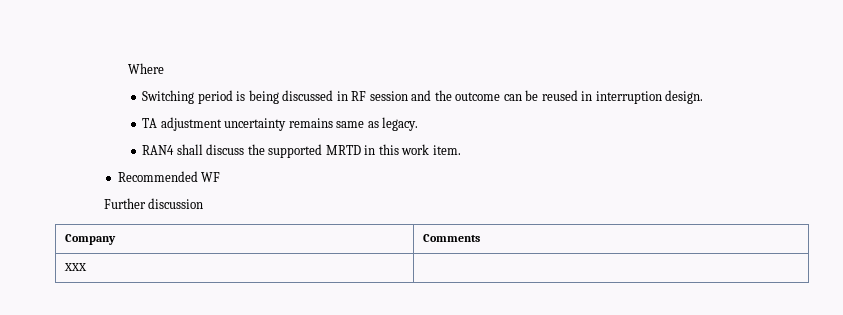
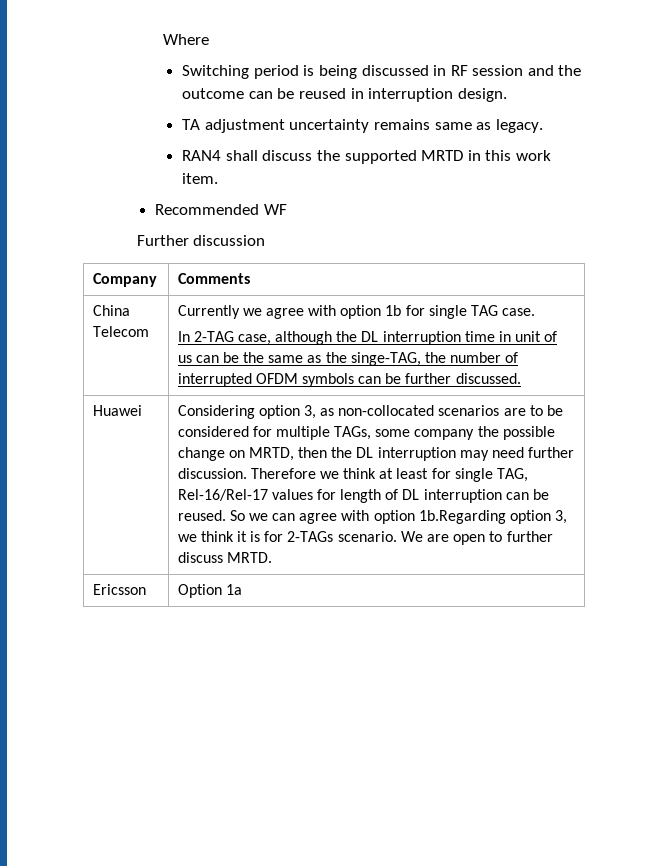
- XXX
+ China Telecom | Currently we agree with option 1b for single TAG case.
+ In 2-TAG case, although the DL interruption time in unit of us can be the same as the singe-TAG, the number of interrupted OFDM symbols can be further discussed.
+ Huawei | Considering option 3, as non-collocated scenarios are to be considered for multiple TAGs, some company the possible change on MRTD, then the DL interruption may need further discussion. Therefore we think at least for single TAG, Rel-16/Rel-17 values for length of DL interruption can be reused. So we can agree with option 1b.Regarding option 3, we think it is for 2-TAGs scenario. We are open to further discuss MRTD.
+ Ericsson | Option 1a

